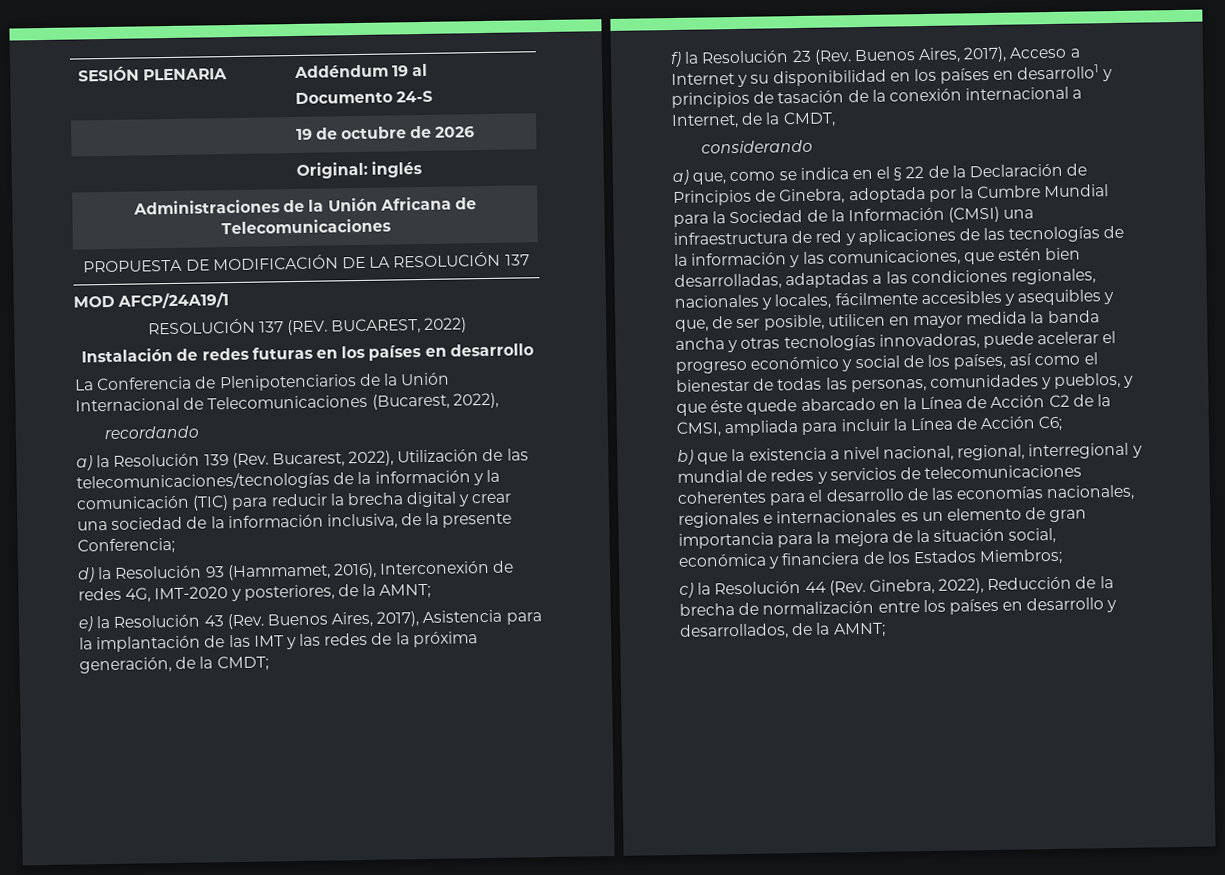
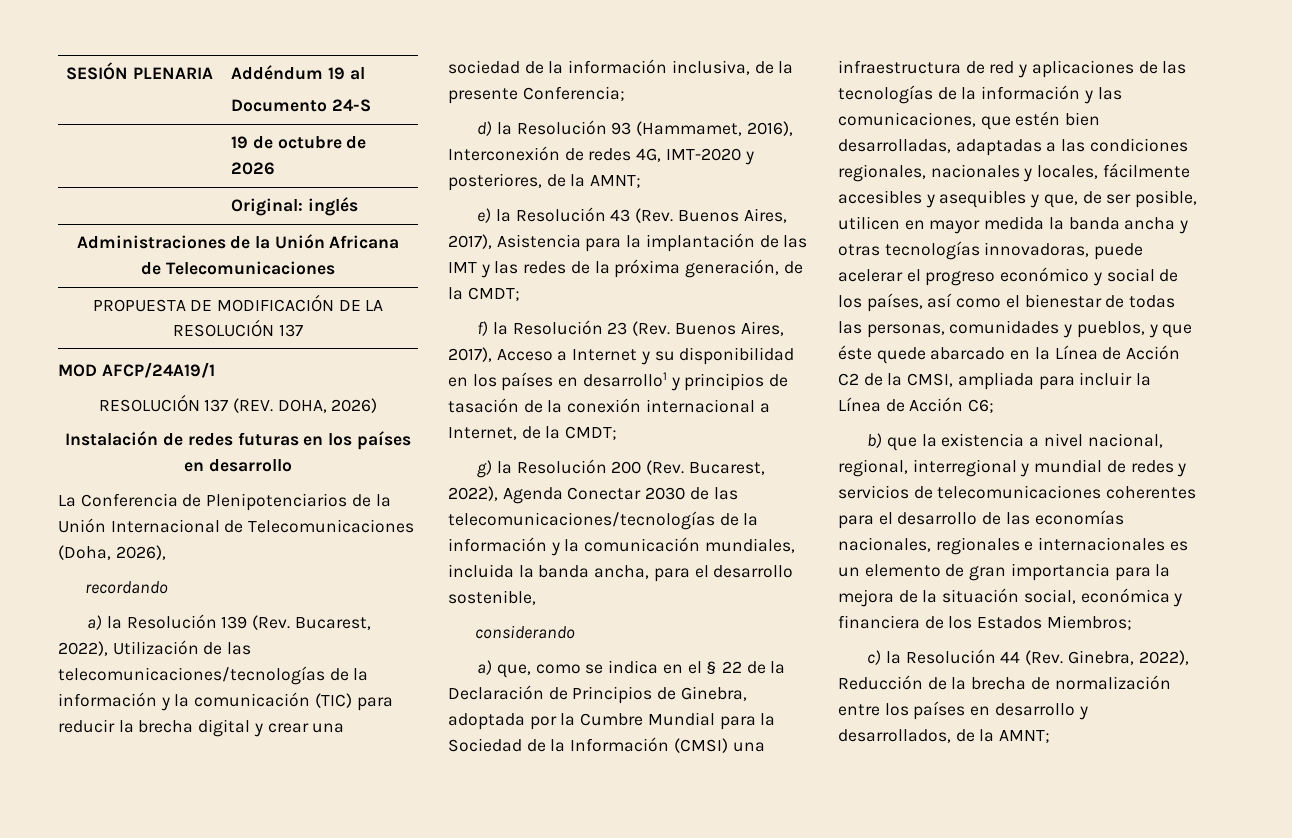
- RESOLUCIÓN 137 (REV. BUCAREST, 2022)
+ RESOLUCIÓN 137 (REV. DOHA, 2026)
- La Conferencia de Plenipotenciarios de la Unión Internacional de Telecomunicaciones (Bucarest, 2022),
+ La Conferencia de Plenipotenciarios de la Unión Internacional de Telecomunicaciones (Doha, 2026),
- f) la Resolución 23 (Rev. Buenos Aires, 2017), Acceso a Internet y su disponibilidad en los países en desarrollo1 y principios de tasación de la conexión internacional a Internet, de la CMDT,
+ f) la Resolución 23 (Rev. Buenos Aires, 2017), Acceso a Internet y su disponibilidad en los países en desarrollo1 y principios de tasación de la conexión internacional a Internet, de la CMDT;
+ g) la Resolución 200 (Rev. Bucarest, 2022), Agenda Conectar 2030 de las telecomunicaciones/tecnologías de la información y la comunicación mundiales, incluida la banda ancha, para el desarrollo sostenible,

